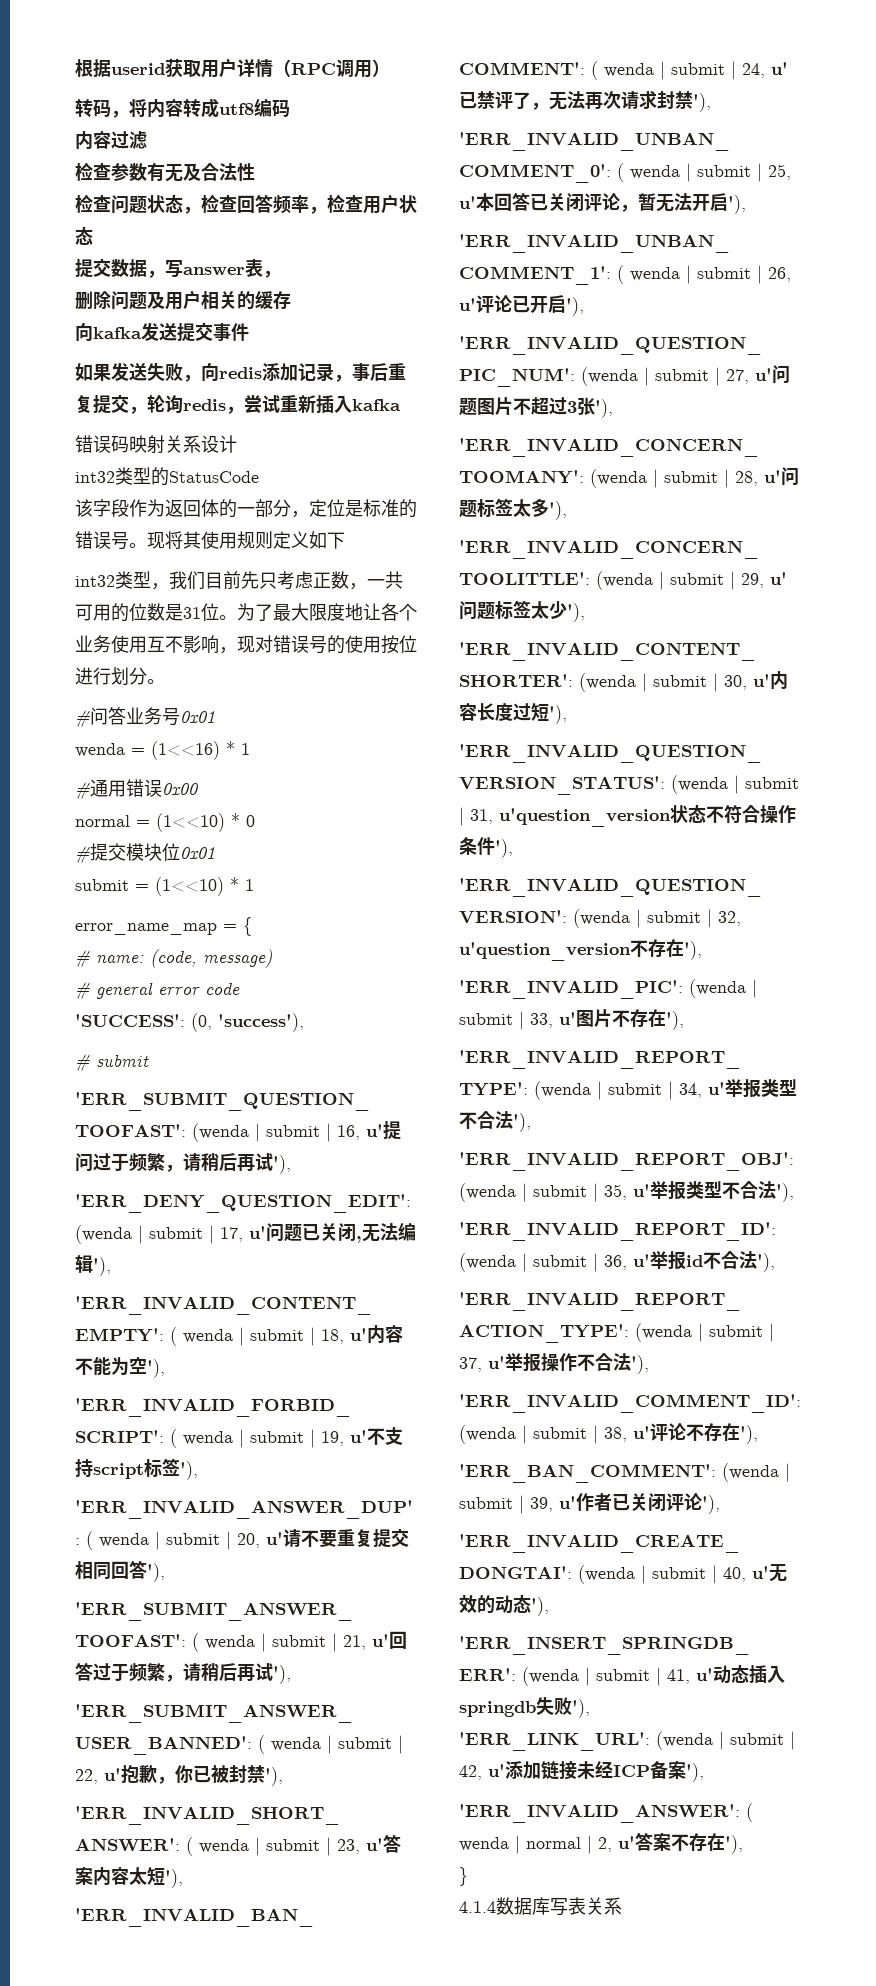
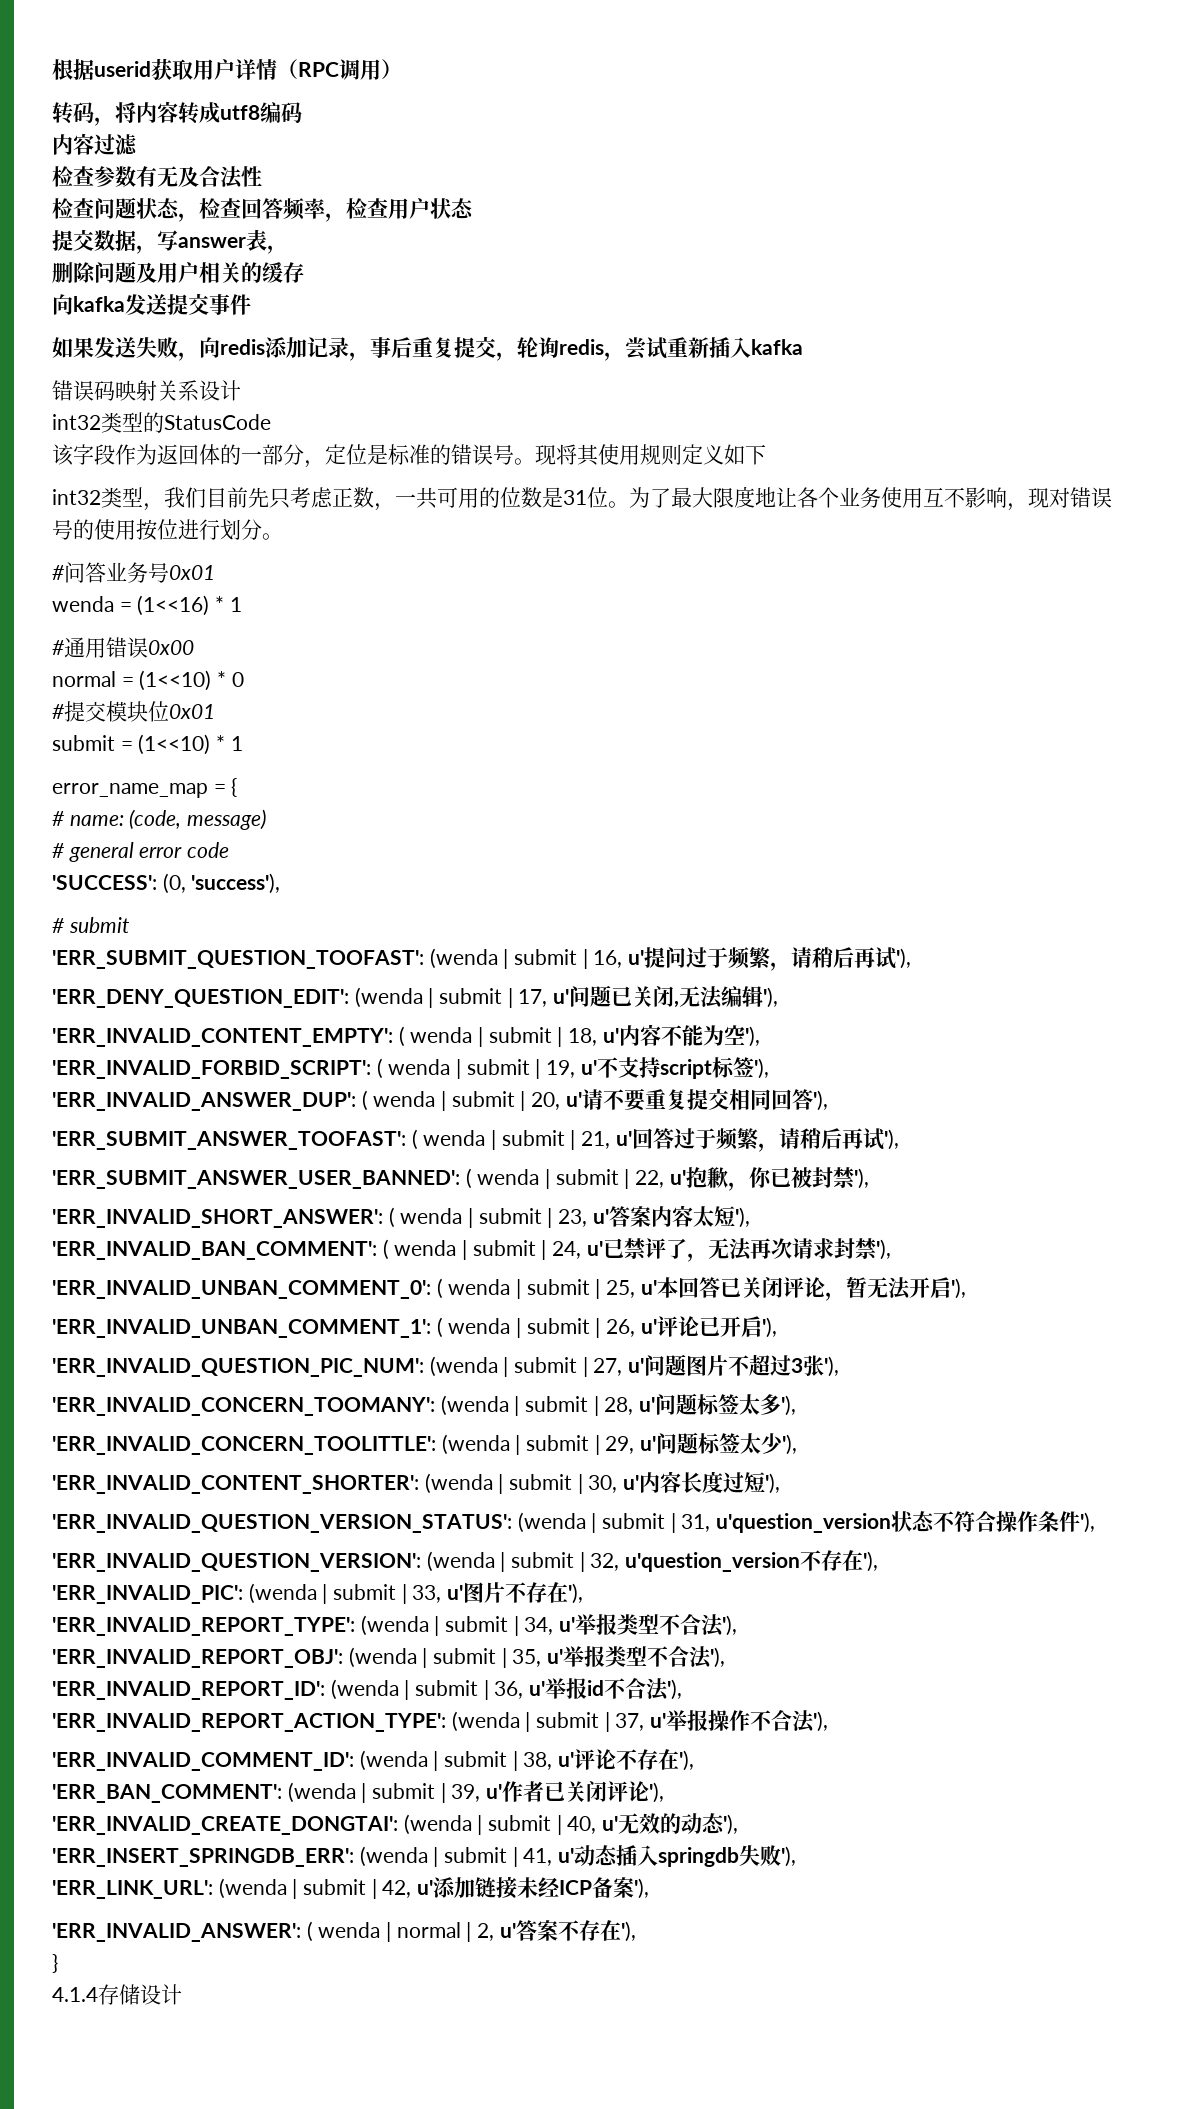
- 4.1.4数据库写表关系
+ 4.1.4存储设计

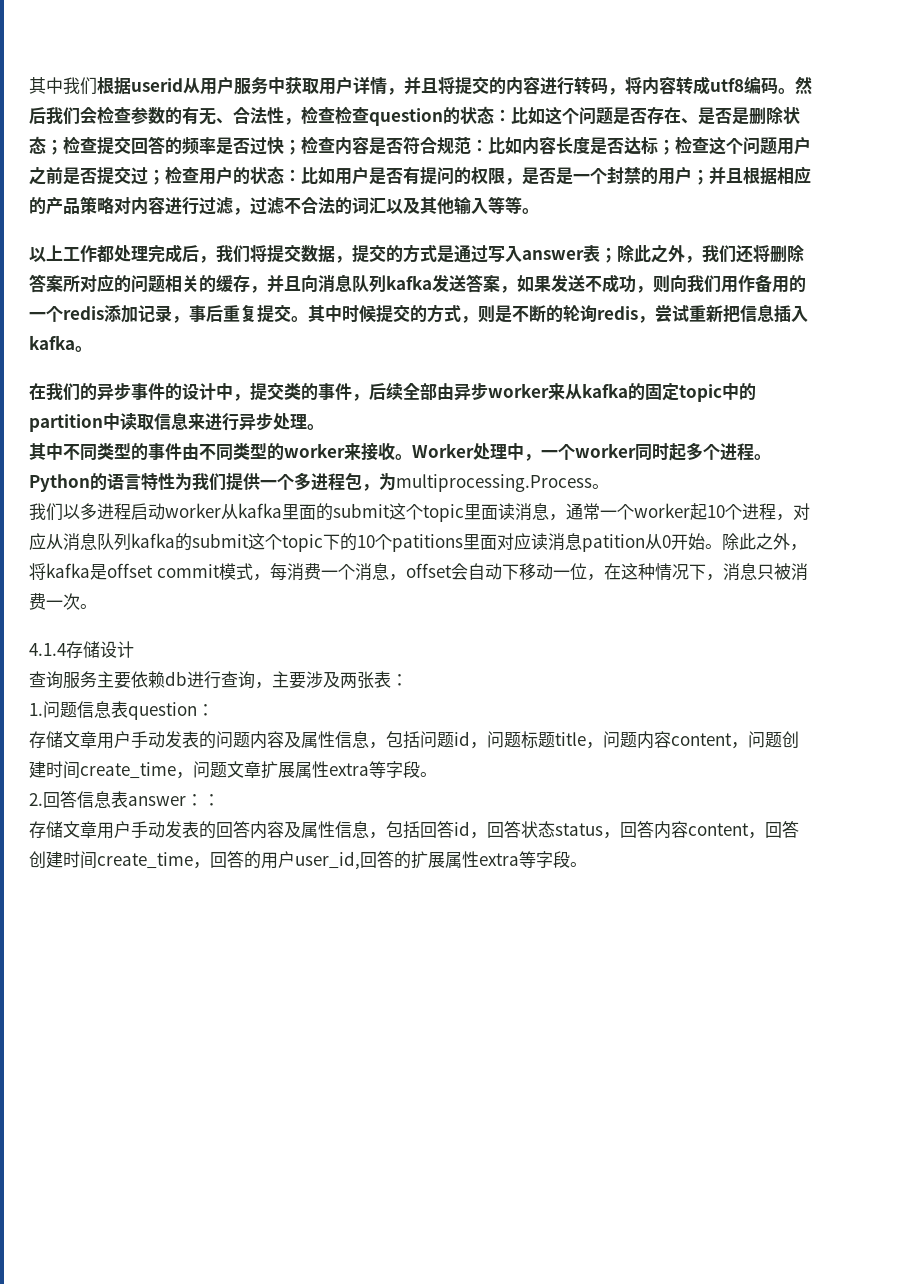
- 根据userid获取用户详情（RPC调用）
- 转码，将内容转成utf8编码
- 内容过滤
- 检查参数有无及合法性
- 检查问题状态，检查回答频率，检查用户状态
- 提交数据，写answer表，
- 删除问题及用户相关的缓存
- 向kafka发送提交事件
- 如果发送失败，向redis添加记录，事后重复提交，轮询redis，尝试重新插入kafka
- 错误码映射关系设计
- int32类型的StatusCode
- 该字段作为返回体的一部分，定位是标准的错误号。现将其使用规则定义如下
- int32类型，我们目前先只考虑正数，一共可用的位数是31位。为了最大限度地让各个业务使用互不影响，现对错误号的使用按位进行划分。
- #问答业务号0x01
- wenda = (1<<16) * 1
- #通用错误0x00
- normal = (1<<10) * 0
- #提交模块位0x01
- submit = (1<<10) * 1
- error_name_map = {
- # name: (code, message)
- # general error code
- 'SUCCESS': (0, 'success'),
- # submit
- 'ERR_SUBMIT_QUESTION_TOOFAST': (wenda | submit | 16, u'提问过于频繁，请稍后再试'),
- 'ERR_DENY_QUESTION_EDIT': (wenda | submit | 17, u'问题已关闭,无法编辑'),
- 'ERR_INVALID_CONTENT_EMPTY': ( wenda | submit | 18, u'内容不能为空'),
- 'ERR_INVALID_FORBID_SCRIPT': ( wenda | submit | 19, u'不支持script标签'),
- 'ERR_INVALID_ANSWER_DUP': ( wenda | submit | 20, u'请不要重复提交相同回答'),
- 'ERR_SUBMIT_ANSWER_TOOFAST': ( wenda | submit | 21, u'回答过于频繁，请稍后再试'),
- 'ERR_SUBMIT_ANSWER_USER_BANNED': ( wenda | submit | 22, u'抱歉，你已被封禁'),
- 'ERR_INVALID_SHORT_ANSWER': ( wenda | submit | 23, u'答案内容太短'),
- 'ERR_INVALID_BAN_COMMENT': ( wenda | submit | 24, u'已禁评了，无法再次请求封禁'),
- 'ERR_INVALID_UNBAN_COMMENT_0': ( wenda | submit | 25, u'本回答已关闭评论，暂无法开启'),
- 'ERR_INVALID_UNBAN_COMMENT_1': ( wenda | submit | 26, u'评论已开启'),
- 'ERR_INVALID_QUESTION_PIC_NUM': (wenda | submit | 27, u'问题图片不超过3张'),
- 'ERR_INVALID_CONCERN_TOOMANY': (wenda | submit | 28, u'问题标签太多'),
- 'ERR_INVALID_CONCERN_TOOLITTLE': (wenda | submit | 29, u'问题标签太少'),
- 'ERR_INVALID_CONTENT_SHORTER': (wenda | submit | 30, u'内容长度过短'),
- 'ERR_INVALID_QUESTION_VERSION_STATUS': (wenda | submit | 31, u'question_version状态不符合操作条件'),
- 'ERR_INVALID_QUESTION_VERSION': (wenda | submit | 32, u'question_version不存在'),
- 'ERR_INVALID_PIC': (wenda | submit | 33, u'图片不存在'),
- 'ERR_INVALID_REPORT_TYPE': (wenda | submit | 34, u'举报类型不合法'),
- 'ERR_INVALID_REPORT_OBJ': (wenda | submit | 35, u'举报类型不合法'),
- 'ERR_INVALID_REPORT_ID': (wenda | submit | 36, u'举报id不合法'),
- 'ERR_INVALID_REPORT_ACTION_TYPE': (wenda | submit | 37, u'举报操作不合法'),
- 'ERR_INVALID_COMMENT_ID': (wenda | submit | 38, u'评论不存在'),
- 'ERR_BAN_COMMENT': (wenda | submit | 39, u'作者已关闭评论'),
- 'ERR_INVALID_CREATE_DONGTAI': (wenda | submit | 40, u'无效的动态'),
- 'ERR_INSERT_SPRINGDB_ERR': (wenda | submit | 41, u'动态插入springdb失败'),
- 'ERR_LINK_URL': (wenda | submit | 42, u'添加链接未经ICP备案'),
- 'ERR_INVALID_ANSWER': ( wenda | normal | 2, u'答案不存在'),
- }
+ 其中我们根据userid从用户服务中获取用户详情，并且将提交的内容进行转码，将内容转成utf8编码。然后我们会检查参数的有无、合法性，检查检查question的状态：比如这个问题是否存在、是否是删除状态；检查提交回答的频率是否过快；检查内容是否符合规范：比如内容长度是否达标；检查这个问题用户之前是否提交过；检查用户的状态：比如用户是否有提问的权限，是否是一个封禁的用户；并且根据相应的产品策略对内容进行过滤，过滤不合法的词汇以及其他输入等等。
+ 以上工作都处理完成后，我们将提交数据，提交的方式是通过写入answer表；除此之外，我们还将删除答案所对应的问题相关的缓存，并且向消息队列kafka发送答案，如果发送不成功，则向我们用作备用的一个redis添加记录，事后重复提交。其中时候提交的方式，则是不断的轮询redis，尝试重新把信息插入kafka。
+ 在我们的异步事件的设计中，提交类的事件，后续全部由异步worker来从kafka的固定topic中的partition中读取信息来进行异步处理。
+ 其中不同类型的事件由不同类型的worker来接收。Worker处理中，一个worker同时起多个进程。Python的语言特性为我们提供一个多进程包，为multiprocessing.Process。
+ 我们以多进程启动worker从kafka里面的submit这个topic里面读消息，通常一个worker起10个进程，对应从消息队列kafka的submit这个topic下的10个patitions里面对应读消息patition从0开始。除此之外，将kafka是offset commit模式，每消费一个消息，offset会自动下移动一位，在这种情况下，消息只被消费一次。
  4.1.4存储设计
+ 查询服务主要依赖db进行查询，主要涉及两张表：
+ 1.问题信息表question：
+ 存储文章用户手动发表的问题内容及属性信息，包括问题id，问题标题title，问题内容content，问题创建时间create_time，问题文章扩展属性extra等字段。
+ 2.回答信息表answer：：
+ 存储文章用户手动发表的回答内容及属性信息，包括回答id，回答状态status，回答内容content，回答创建时间create_time，回答的用户user_id,回答的扩展属性extra等字段。

